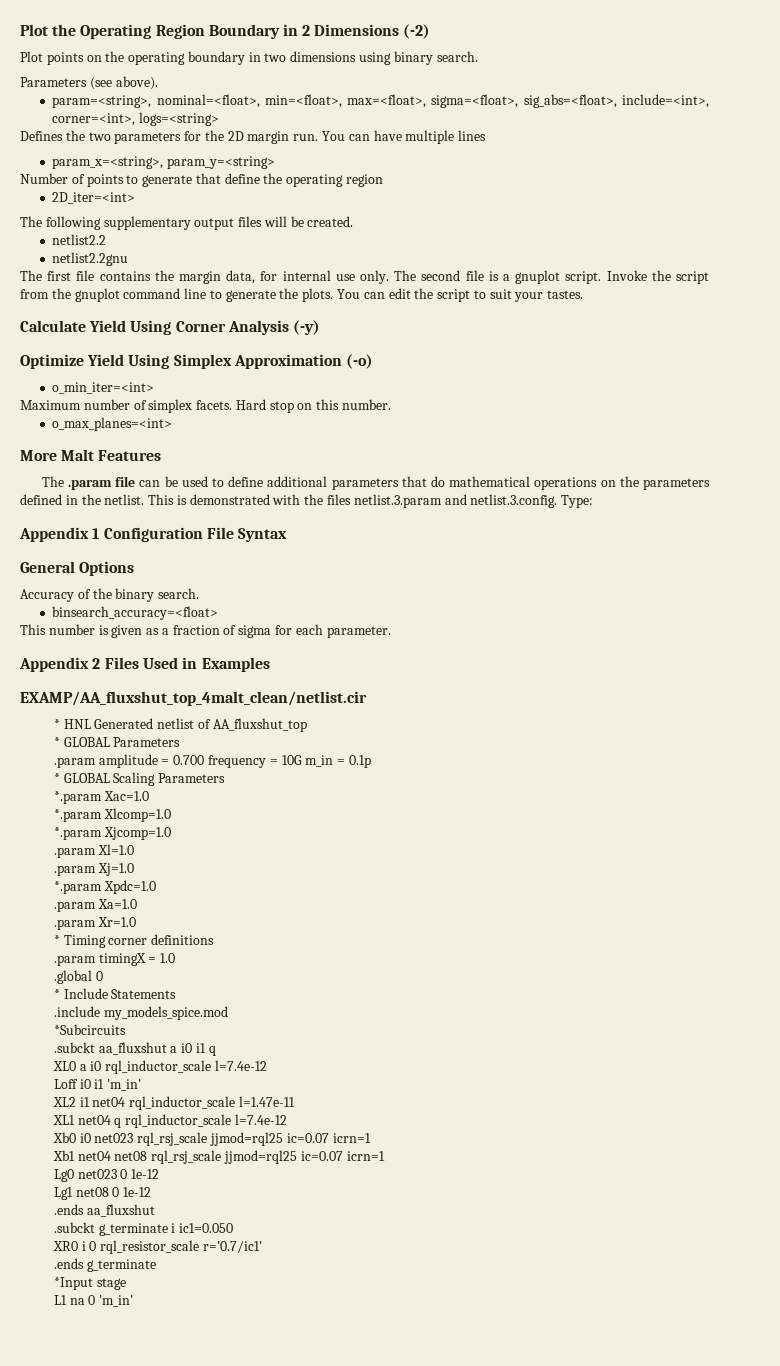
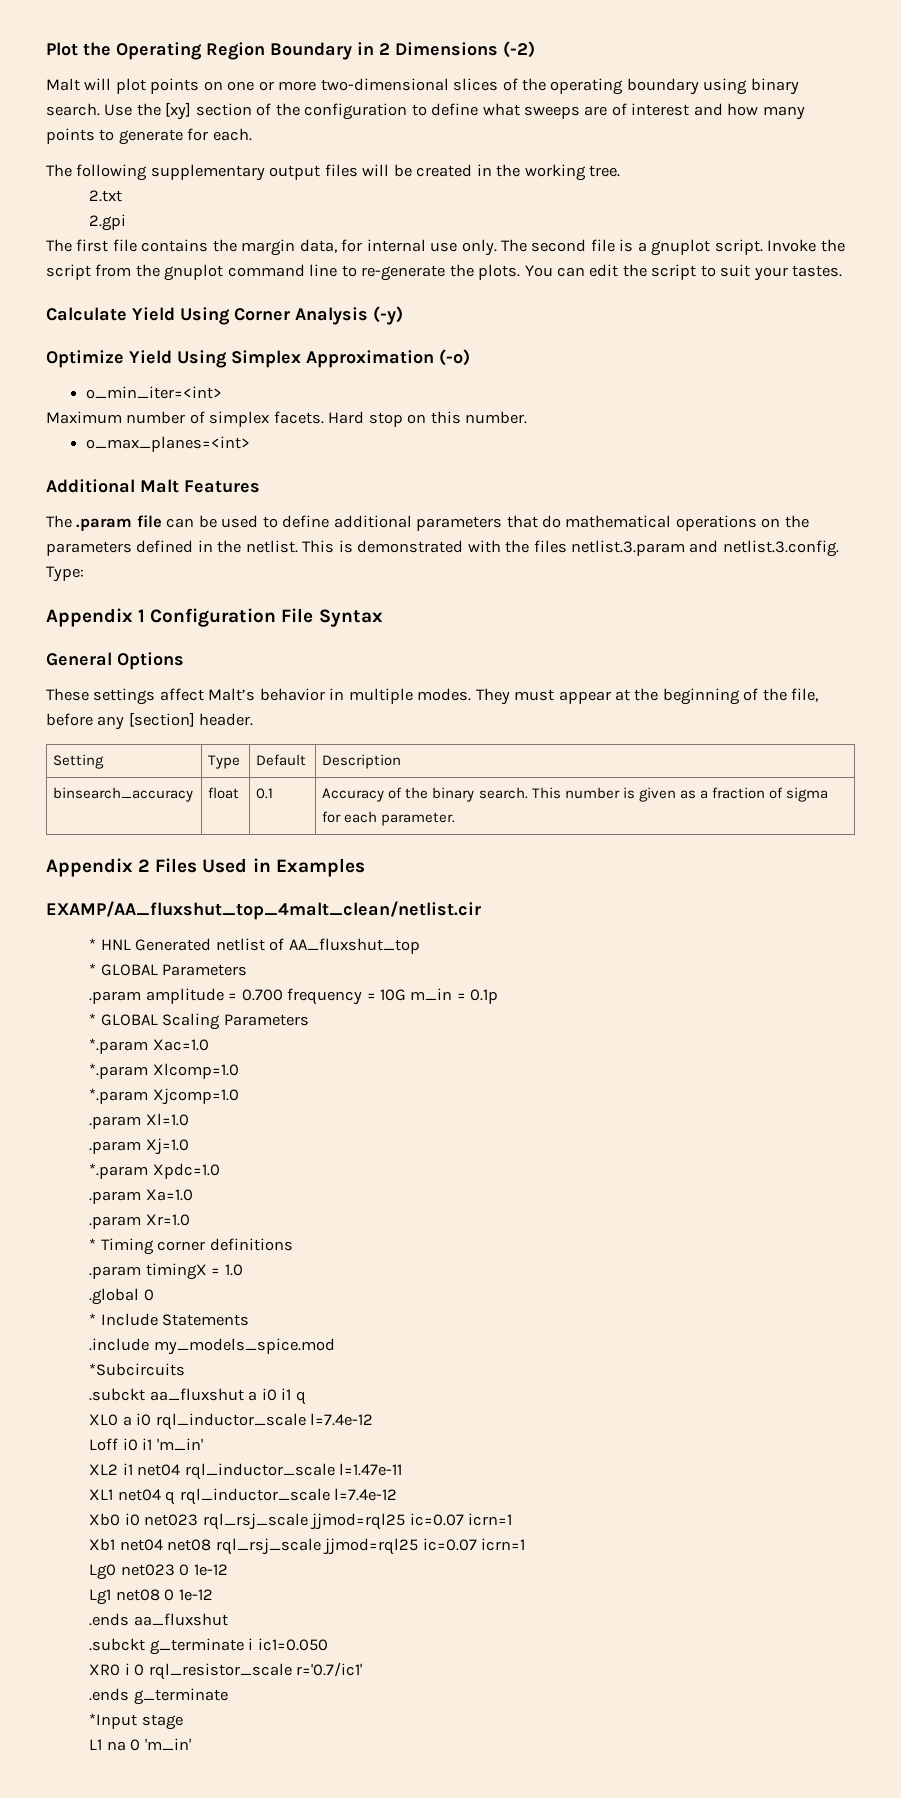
- Plot points on the operating boundary in two dimensions using binary search.
- Parameters (see above).
- param=<string>, nominal=<float>, min=<float>, max=<float>, sigma=<float>, sig_abs=<float>, include=<int>, corner=<int>, logs=<string>
- Defines the two parameters for the 2D margin run. You can have multiple lines
- param_x=<string>, param_y=<string>
- Number of points to generate that define the operating region
- 2D_iter=<int>
+ Malt will plot points on one or more two-dimensional slices of the operating boundary using binary search. Use the [xy] section of the configuration to define what sweeps are of interest and how many points to generate for each.
- The following supplementary output files will be created.
- netlist2.2
- netlist2.2gnu
+ The following supplementary output files will be created in the working tree.
+ 2.txt
+ 2.gpi
- Invoke the script from the gnuplot command line to generate the plots.
+ Invoke the script from the gnuplot command line to re-generate the plots.
- More Malt Features
+ Additional Malt Features
- Accuracy of the binary search.
- binsearch_accuracy=<float>
- This number is given as a fraction of sigma for each parameter.
+ These settings affect Malt’s behavior in multiple modes. They must appear at the beginning of the file, before any [section] header.
+ Setting | Type | Default | Description
+ binsearch_accuracy | float | 0.1 | Accuracy of the binary search. This number is given as a fraction of sigma for each parameter.

